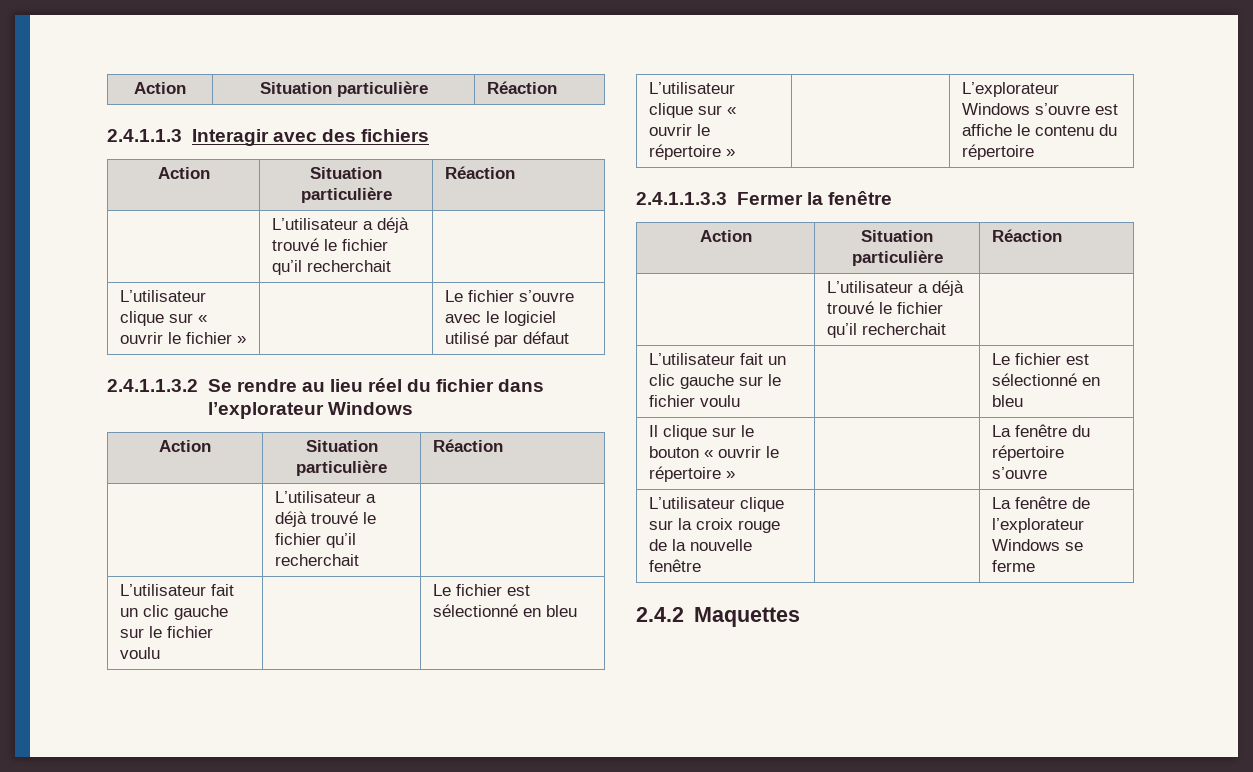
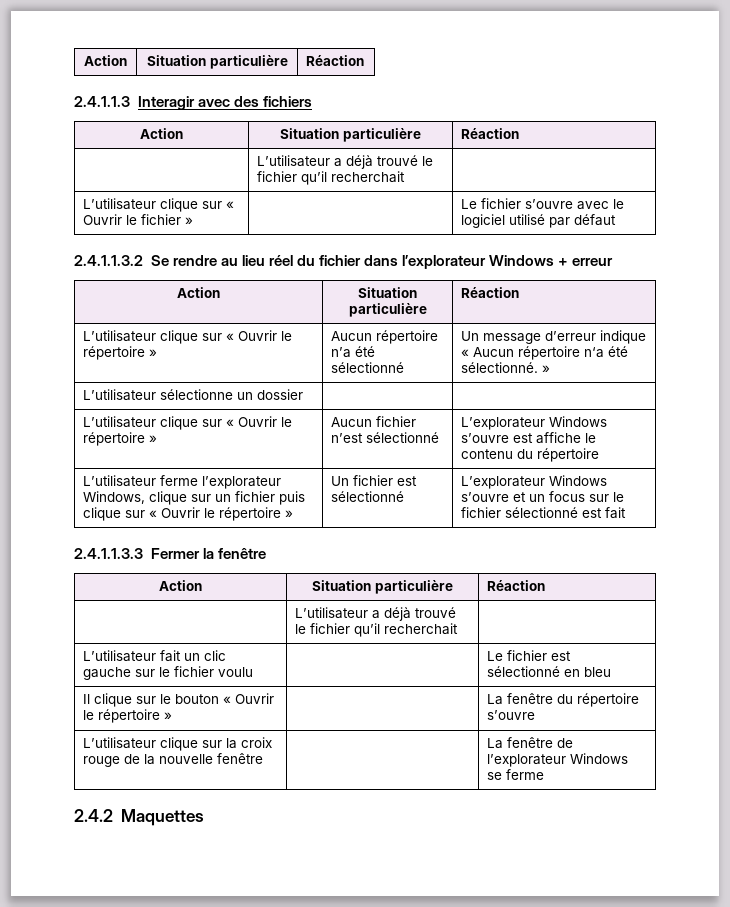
- L’utilisateur clique sur « ouvrir le fichier » | | Le fichier s’ouvre avec le logiciel utilisé par défaut
+ L’utilisateur clique sur « Ouvrir le fichier » | | Le fichier s’ouvre avec le logiciel utilisé par défaut
- 2.4.1.1.3.2 Se rendre au lieu réel du fichier dans l’explorateur Windows
+ 2.4.1.1.3.2 Se rendre au lieu réel du fichier dans l’explorateur Windows + erreur
  Action | Situation particulière | Réaction
- | L’utilisateur a déjà trouvé le fichier qu’il recherchait |
- L’utilisateur fait un clic gauche sur le fichier voulu | | Le fichier est sélectionné en bleu
- L’utilisateur clique sur « ouvrir le répertoire » | | L’explorateur Windows s’ouvre est affiche le contenu du répertoire
+ L’utilisateur clique sur « Ouvrir le répertoire » | Aucun répertoire n’a été sélectionné | Un message d’erreur indique « Aucun répertoire n‘a été sélectionné. »
+ L’utilisateur sélectionne un dossier | |
+ L’utilisateur clique sur « Ouvrir le répertoire » | Aucun fichier n’est sélectionné | L’explorateur Windows s’ouvre est affiche le contenu du répertoire
+ L’utilisateur ferme l’explorateur Windows, clique sur un fichier puis clique sur « Ouvrir le répertoire » | Un fichier est sélectionné | L’explorateur Windows s’ouvre et un focus sur le fichier sélectionné est fait
- Il clique sur le bouton « ouvrir le répertoire » | | La fenêtre du répertoire s’ouvre
+ Il clique sur le bouton « Ouvrir le répertoire » | | La fenêtre du répertoire s’ouvre

